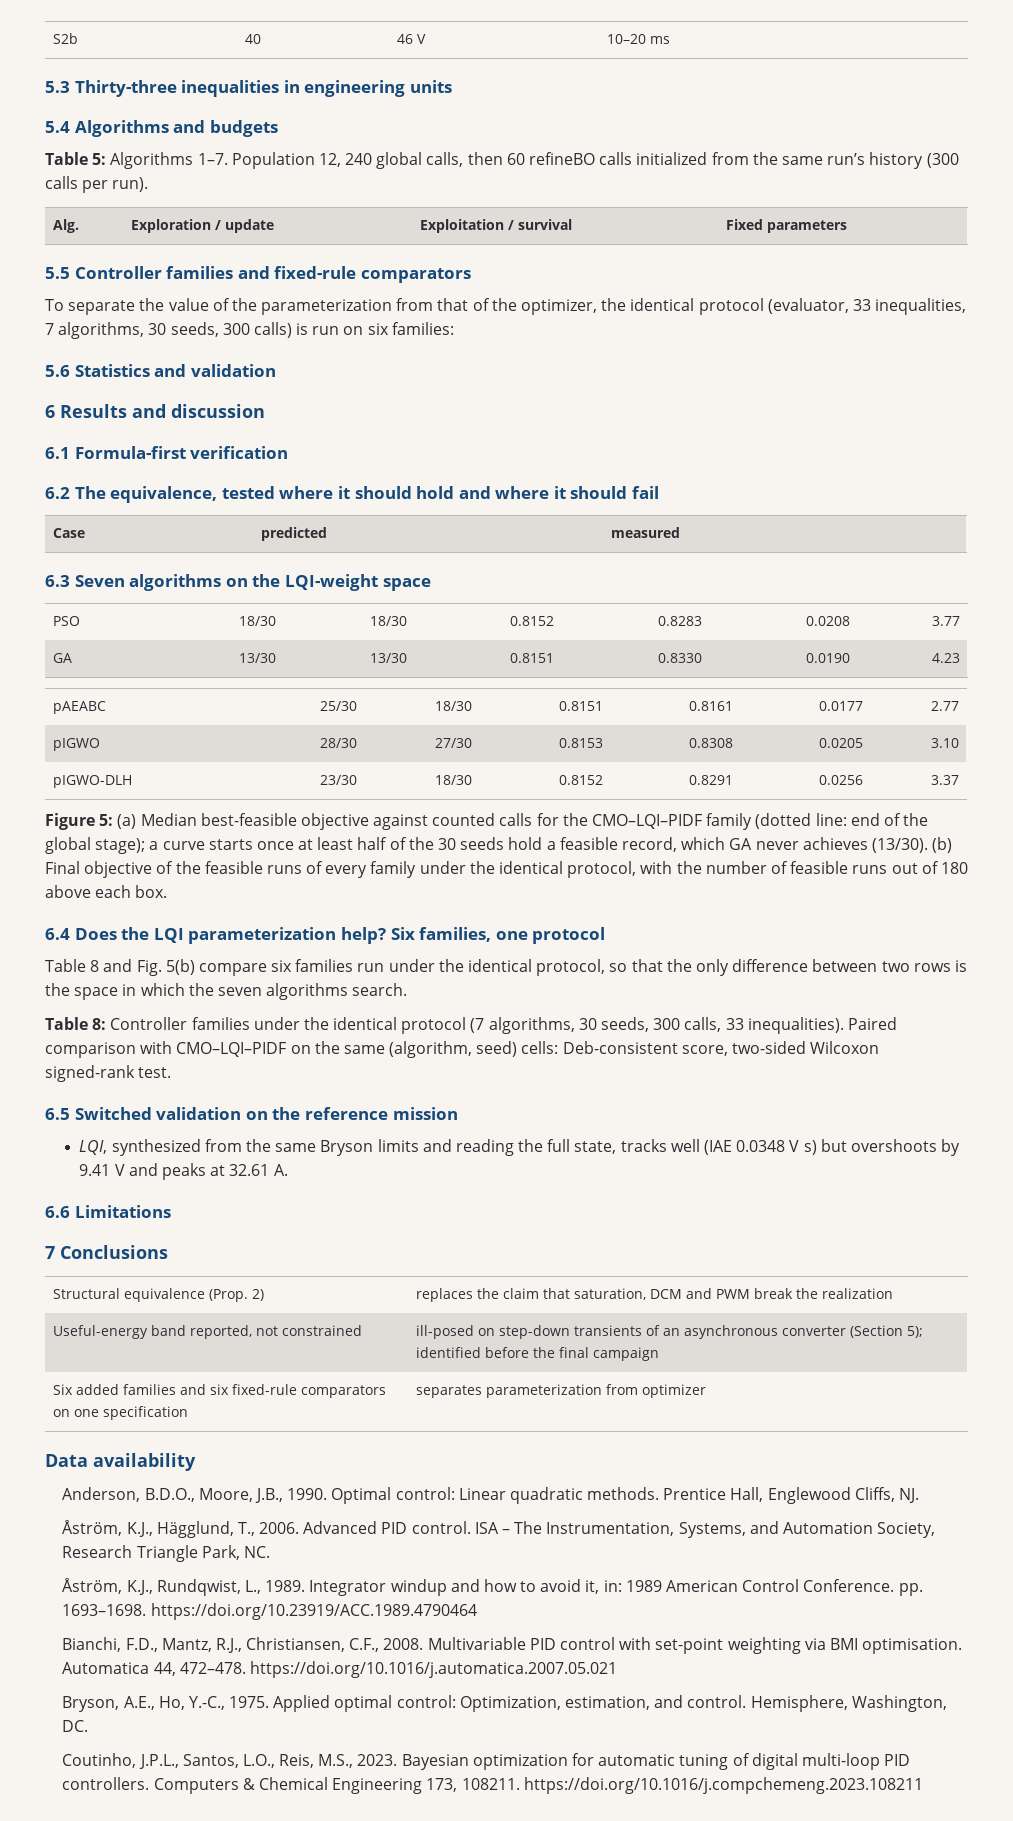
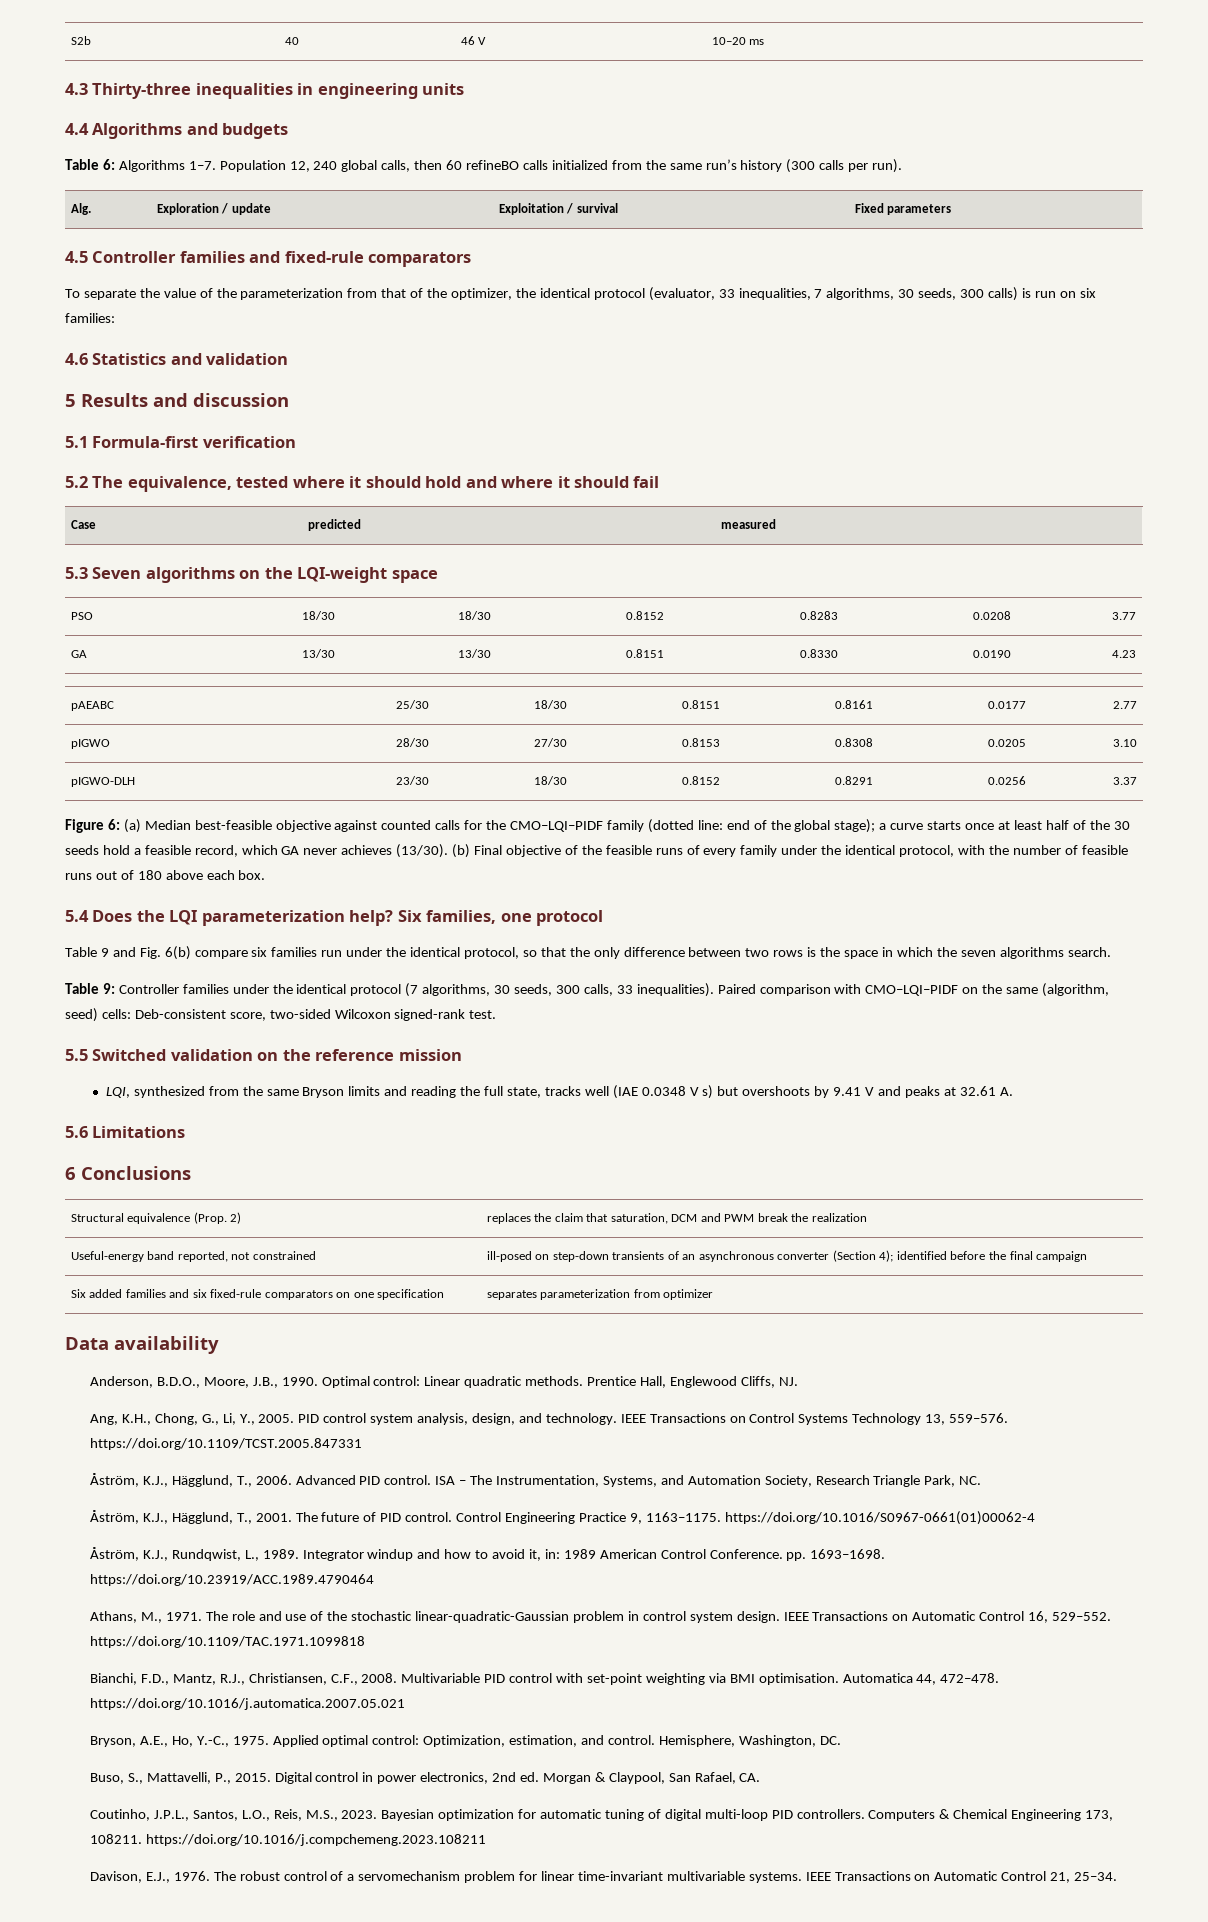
- 5.3 Thirty-three inequalities in engineering units
+ 4.3 Thirty-three inequalities in engineering units
- 5.4 Algorithms and budgets
+ 4.4 Algorithms and budgets
- Table 5: Algorithms 1–7.
+ Table 6: Algorithms 1–7.
- 5.5 Controller families and fixed-rule comparators
+ 4.5 Controller families and fixed-rule comparators
- 5.6 Statistics and validation
+ 4.6 Statistics and validation
- 6 Results and discussion
+ 5 Results and discussion
- 6.1 Formula-first verification
+ 5.1 Formula-first verification
- 6.2 The equivalence, tested where it should hold and where it should fail
+ 5.2 The equivalence, tested where it should hold and where it should fail
- 6.3 Seven algorithms on the LQI-weight space
+ 5.3 Seven algorithms on the LQI-weight space
- Figure 5: (a) Median best-feasible objective against counted calls for the CMO–LQI–PIDF family (dotted line: end of the global stage); a curve starts once at least half of the 30 seeds hold a feasible record, which GA never achieves (13/30).
+ Figure 6: (a) Median best-feasible objective against counted calls for the CMO–LQI–PIDF family (dotted line: end of the global stage); a curve starts once at least half of the 30 seeds hold a feasible record, which GA never achieves (13/30).
- 6.4 Does the LQI parameterization help?
+ 5.4 Does the LQI parameterization help?
- Table 8 and Fig. 5(b) compare six families run under the identical protocol, so that the only difference between two rows is the space in which the seven algorithms search.
+ Table 9 and Fig. 6(b) compare six families run under the identical protocol, so that the only difference between two rows is the space in which the seven algorithms search.
- Table 8: Controller families under the identical protocol (7 algorithms, 30 seeds, 300 calls, 33 inequalities).
+ Table 9: Controller families under the identical protocol (7 algorithms, 30 seeds, 300 calls, 33 inequalities).
- 6.5 Switched validation on the reference mission
+ 5.5 Switched validation on the reference mission
- 6.6 Limitations
+ 5.6 Limitations
- 7 Conclusions
+ 6 Conclusions
- Useful-energy band reported, not constrained | ill-posed on step-down transients of an asynchronous converter (Section 5); identified before the final campaign
+ Useful-energy band reported, not constrained | ill-posed on step-down transients of an asynchronous converter (Section 4); identified before the final campaign
+ Ang, K.H., Chong, G., Li, Y., 2005. PID control system analysis, design, and technology. IEEE Transactions on Control Systems Technology 13, 559–576. https://doi.org/10.1109/TCST.2005.847331
+ Åström, K.J., Hägglund, T., 2001. The future of PID control. Control Engineering Practice 9, 1163–1175. https://doi.org/10.1016/S0967-0661(01)00062-4
+ Athans, M., 1971. The role and use of the stochastic linear-quadratic-Gaussian problem in control system design. IEEE Transactions on Automatic Control 16, 529–552. https://doi.org/10.1109/TAC.1971.1099818
+ Buso, S., Mattavelli, P., 2015. Digital control in power electronics, 2nd ed. Morgan & Claypool, San Rafael, CA.
+ Davison, E.J., 1976. The robust control of a servomechanism problem for linear time-invariant multivariable systems. IEEE Transactions on Automatic Control 21, 25–34.

